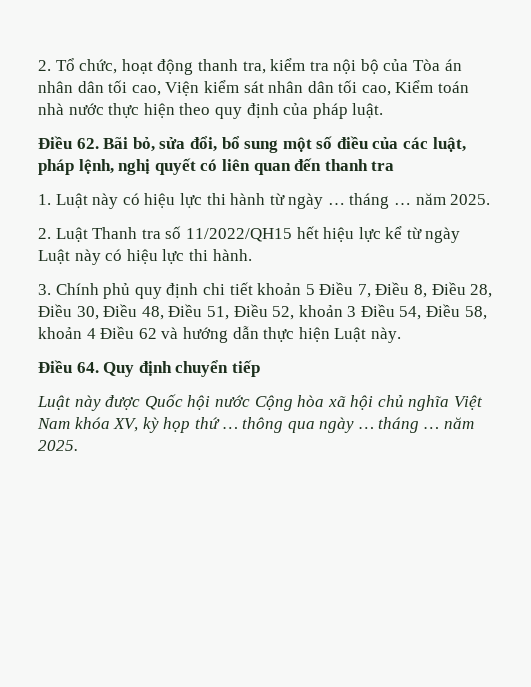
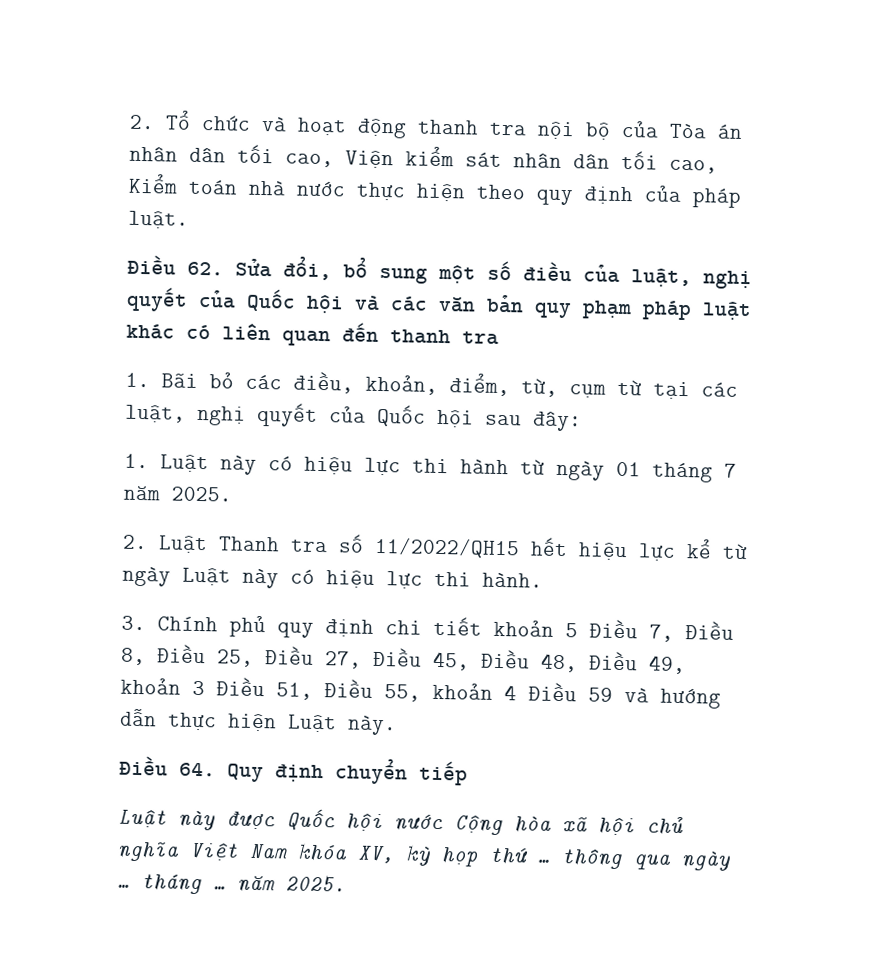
- 2. Tổ chức, hoạt động thanh tra, kiểm tra nội bộ của Tòa án nhân dân tối cao, Viện kiểm sát nhân dân tối cao, Kiểm toán nhà nước thực hiện theo quy định của pháp luật.
+ 2. Tổ chức và hoạt động thanh tra nội bộ của Tòa án nhân dân tối cao, Viện kiểm sát nhân dân tối cao, Kiểm toán nhà nước thực hiện theo quy định của pháp luật.
- Điều 62. Bãi bỏ, sửa đổi, bổ sung một số điều của các luật, pháp lệnh, nghị quyết có liên quan đến thanh tra
+ Điều 62. Sửa đổi, bổ sung một số điều của luật, nghị quyết của Quốc hội và các văn bản quy phạm pháp luật khác có liên quan đến thanh tra
+ 1. Bãi bỏ các điều, khoản, điểm, từ, cụm từ tại các luật, nghị quyết của Quốc hội sau đây:
- 1. Luật này có hiệu lực thi hành từ ngày … tháng … năm 2025.
+ 1. Luật này có hiệu lực thi hành từ ngày 01 tháng 7 năm 2025.
- 3. Chính phủ quy định chi tiết khoản 5 Điều 7, Điều 8, Điều 28, Điều 30, Điều 48, Điều 51, Điều 52, khoản 3 Điều 54, Điều 58, khoản 4 Điều 62 và hướng dẫn thực hiện Luật này.
+ 3. Chính phủ quy định chi tiết khoản 5 Điều 7, Điều 8, Điều 25, Điều 27, Điều 45, Điều 48, Điều 49, khoản 3 Điều 51, Điều 55, khoản 4 Điều 59 và hướng dẫn thực hiện Luật này.

